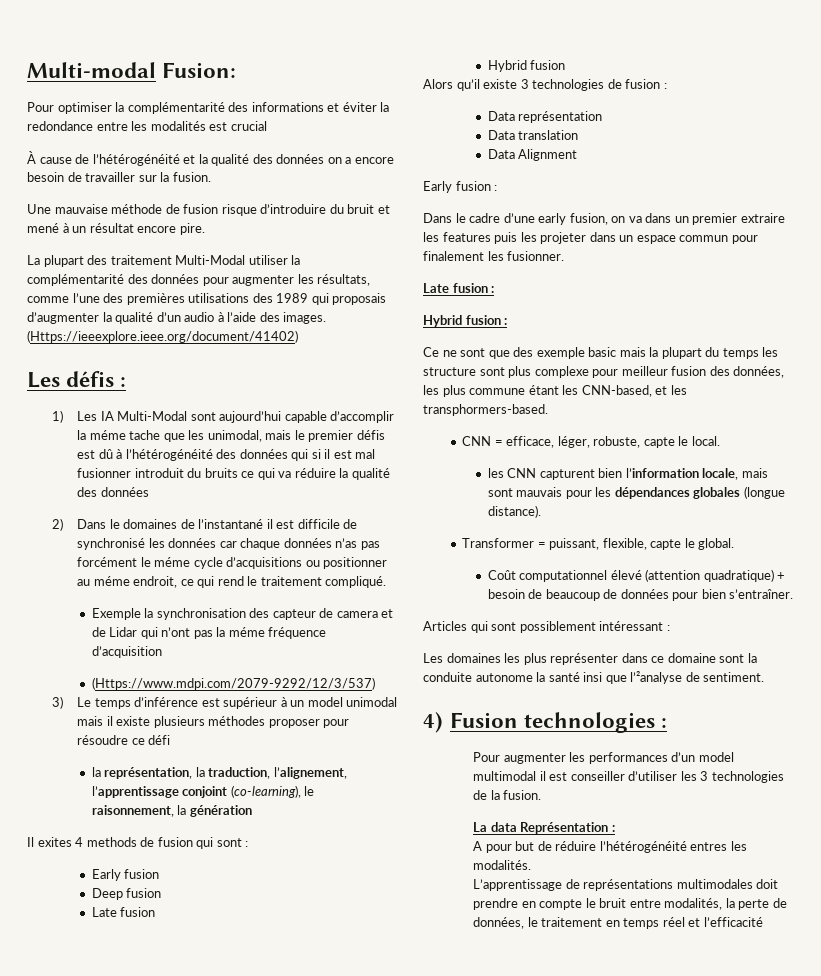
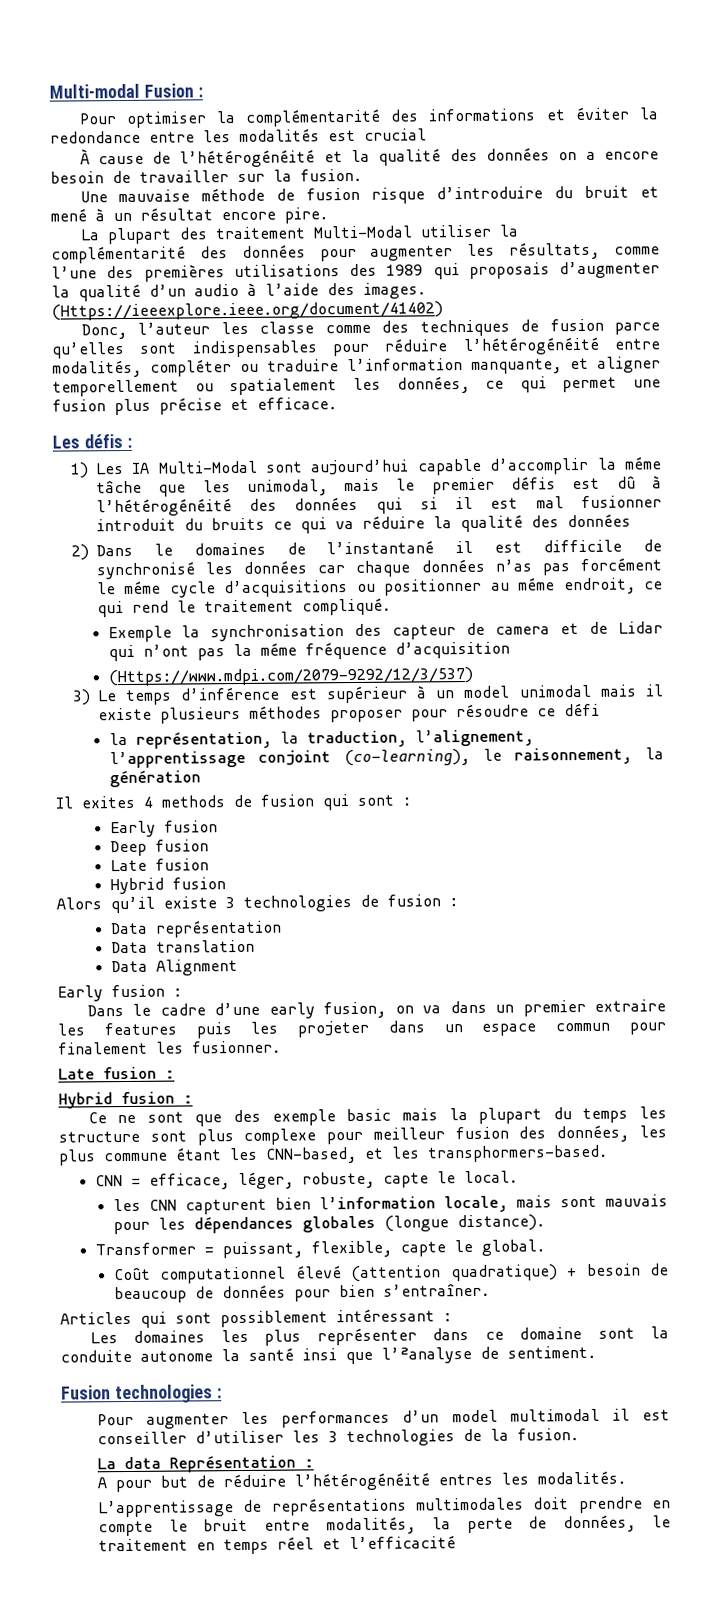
- Multi-modal Fusion:
+ Multi-modal Fusion :
+ Donc, l’auteur les classe comme des techniques de fusion parce qu’elles sont indispensables pour réduire l’hétérogénéité entre modalités, compléter ou traduire l’information manquante, et aligner temporellement ou spatialement les données, ce qui permet une fusion plus précise et efficace.
- 1) Les IA Multi-Modal sont aujourd’hui capable d’accomplir la méme tache que les unimodal, mais le premier défis est dû à l’hétérogénéité des données qui si il est mal fusionner introduit du bruits ce qui va réduire la qualité des données
+ 1) Les IA Multi-Modal sont aujourd’hui capable d’accomplir la méme tâche que les unimodal, mais le premier défis est dû à l’hétérogénéité des données qui si il est mal fusionner introduit du bruits ce qui va réduire la qualité des données
- 4) Fusion technologies :
+ Fusion technologies :

